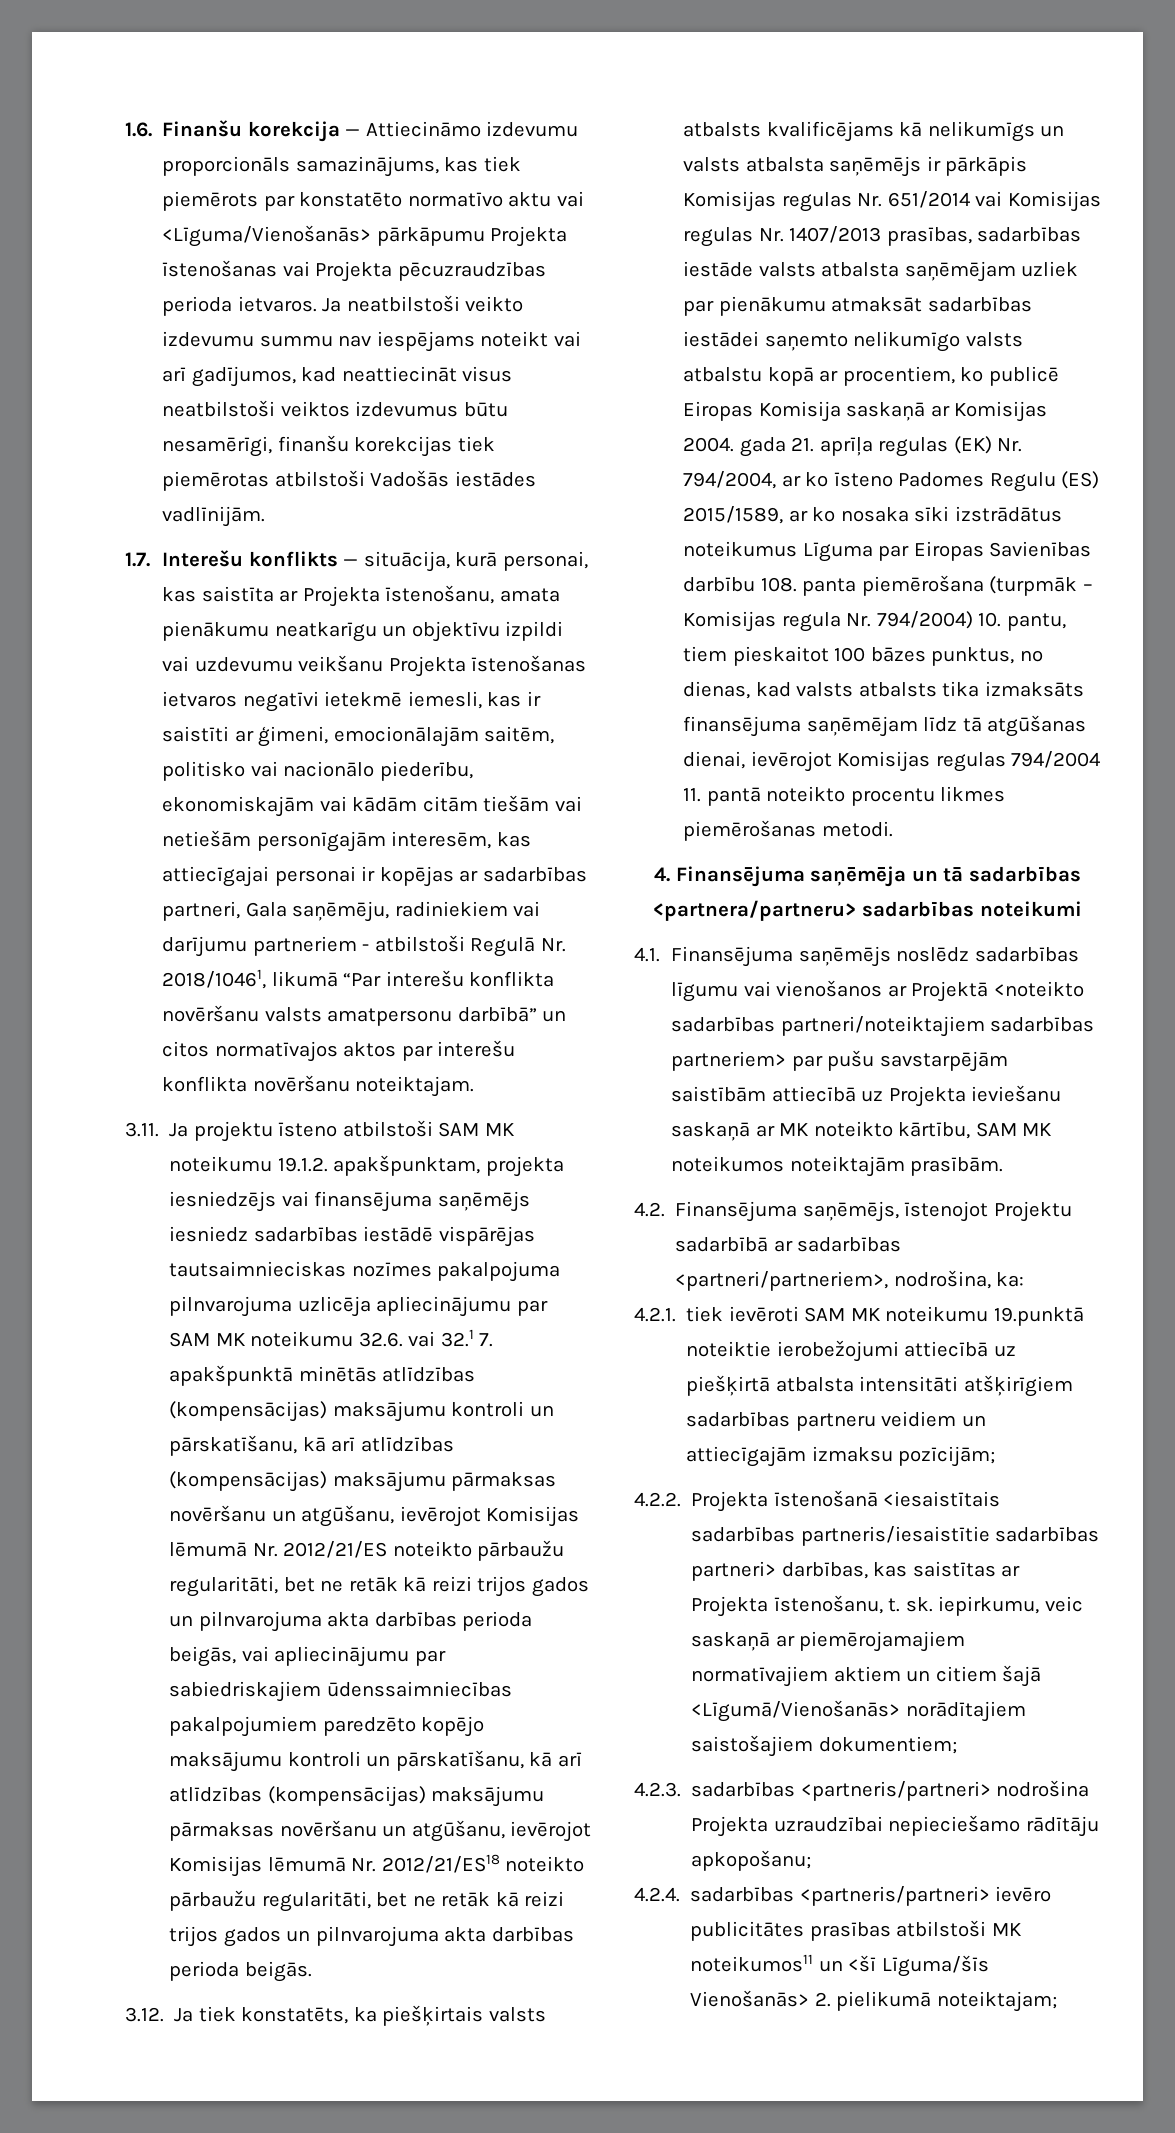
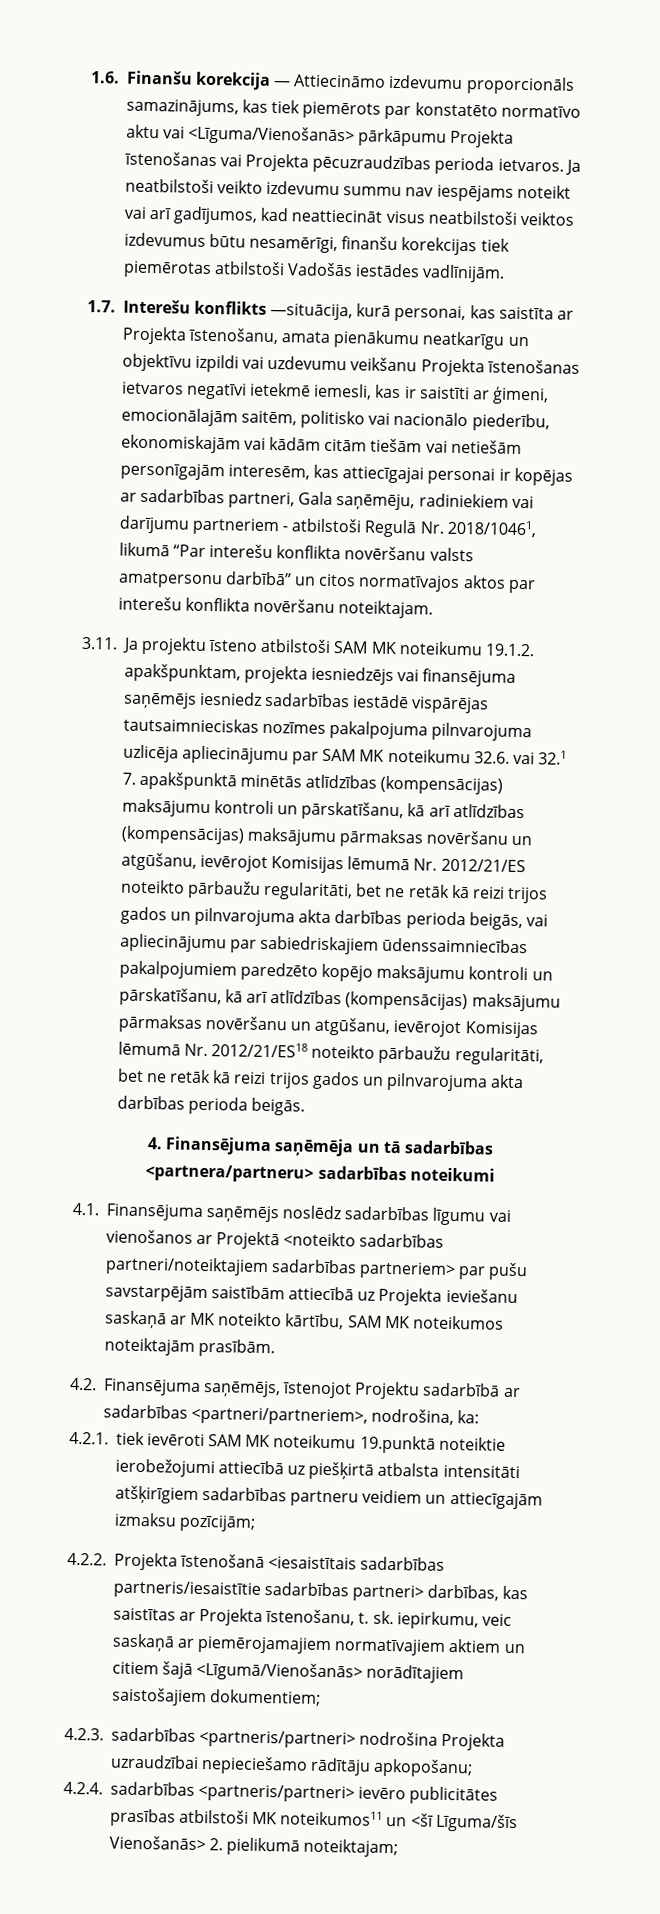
- 1.7. Interešu konflikts — situācija, kurā personai, kas saistīta ar Projekta īstenošanu, amata pienākumu neatkarīgu un objektīvu izpildi vai uzdevumu veikšanu Projekta īstenošanas ietvaros negatīvi ietekmē iemesli, kas ir saistīti ar ģimeni, emocionālajām saitēm, politisko vai nacionālo piederību, ekonomiskajām vai kādām citām tiešām vai netiešām personīgajām interesēm, kas attiecīgajai personai ir kopējas ar sadarbības partneri, Gala saņēmēju, radiniekiem vai darījumu partneriem - atbilstoši Regulā Nr. 2018/10461, likumā “Par interešu konflikta novēršanu valsts amatpersonu darbībā” un citos normatīvajos aktos par interešu konflikta novēršanu noteiktajam.
+ 1.7. Interešu konflikts —situācija, kurā personai, kas saistīta ar Projekta īstenošanu, amata pienākumu neatkarīgu un objektīvu izpildi vai uzdevumu veikšanu Projekta īstenošanas ietvaros negatīvi ietekmē iemesli, kas ir saistīti ar ģimeni, emocionālajām saitēm, politisko vai nacionālo piederību, ekonomiskajām vai kādām citām tiešām vai netiešām personīgajām interesēm, kas attiecīgajai personai ir kopējas ar sadarbības partneri, Gala saņēmēju, radiniekiem vai darījumu partneriem - atbilstoši Regulā Nr. 2018/10461, likumā “Par interešu konflikta novēršanu valsts amatpersonu darbībā” un citos normatīvajos aktos par interešu konflikta novēršanu noteiktajam.
- 3.12. Ja tiek konstatēts, ka piešķirtais valsts atbalsts kvalificējams kā nelikumīgs un valsts atbalsta saņēmējs ir pārkāpis Komisijas regulas Nr. 651/2014 vai Komisijas regulas Nr. 1407/2013 prasības, sadarbības iestāde valsts atbalsta saņēmējam uzliek par pienākumu atmaksāt sadarbības iestādei saņemto nelikumīgo valsts atbalstu kopā ar procentiem, ko publicē Eiropas Komisija saskaņā ar Komisijas 2004. gada 21. aprīļa regulas (EK) Nr. 794/2004, ar ko īsteno Padomes Regulu (ES) 2015/1589, ar ko nosaka sīki izstrādātus noteikumus Līguma par Eiropas Savienības darbību 108. panta piemērošana (turpmāk – Komisijas regula Nr. 794/2004) 10. pantu, tiem pieskaitot 100 bāzes punktus, no dienas, kad valsts atbalsts tika izmaksāts finansējuma saņēmējam līdz tā atgūšanas dienai, ievērojot Komisijas regulas 794/2004 11. pantā noteikto procentu likmes piemērošanas metodi.

